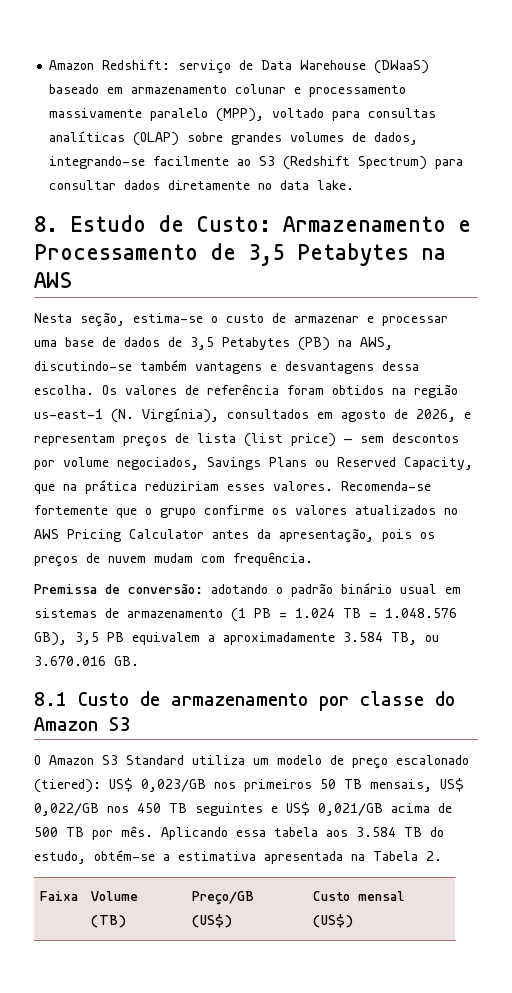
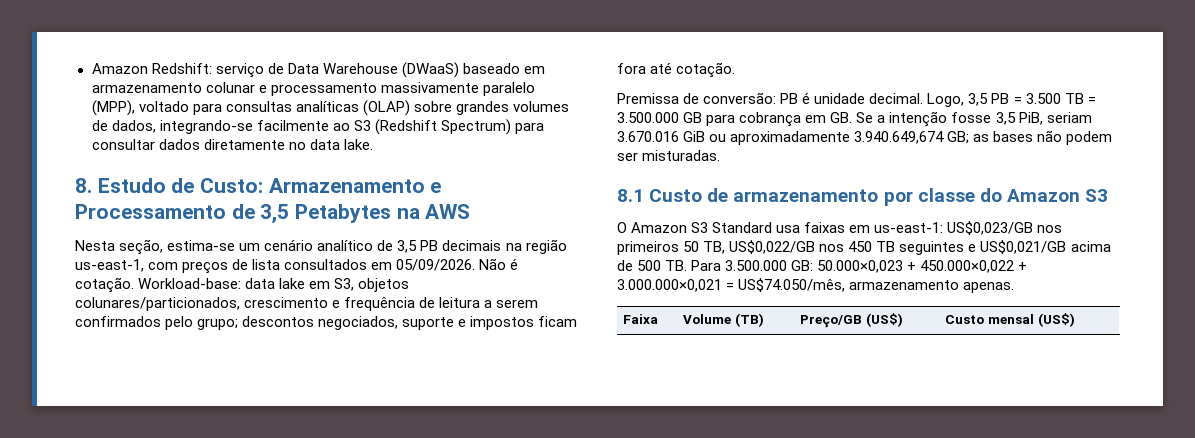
- Nesta seção, estima-se o custo de armazenar e processar uma base de dados de 3,5 Petabytes (PB) na AWS, discutindo-se também vantagens e desvantagens dessa escolha. Os valores de referência foram obtidos na região us-east-1 (N. Virgínia), consultados em agosto de 2026, e representam preços de lista (list price) — sem descontos por volume negociados, Savings Plans ou Reserved Capacity, que na prática reduziriam esses valores. Recomenda-se fortemente que o grupo confirme os valores atualizados no AWS Pricing Calculator antes da apresentação, pois os preços de nuvem mudam com frequência.
- Premissa de conversão: adotando o padrão binário usual em sistemas de armazenamento (1 PB = 1.024 TB = 1.048.576 GB), 3,5 PB equivalem a aproximadamente 3.584 TB, ou 3.670.016 GB.
+ Nesta seção, estima-se um cenário analítico de 3,5 PB decimais na região us-east-1, com preços de lista consultados em 05/09/2026. Não é cotação. Workload-base: data lake em S3, objetos colunares/particionados, crescimento e frequência de leitura a serem confirmados pelo grupo; descontos negociados, suporte e impostos ficam fora até cotação.
+ Premissa de conversão: PB é unidade decimal. Logo, 3,5 PB = 3.500 TB = 3.500.000 GB para cobrança em GB. Se a intenção fosse 3,5 PiB, seriam 3.670.016 GiB ou aproximadamente 3.940.649,674 GB; as bases não podem ser misturadas.
- O Amazon S3 Standard utiliza um modelo de preço escalonado (tiered): US$ 0,023/GB nos primeiros 50 TB mensais, US$ 0,022/GB nos 450 TB seguintes e US$ 0,021/GB acima de 500 TB por mês. Aplicando essa tabela aos 3.584 TB do estudo, obtém-se a estimativa apresentada na Tabela 2.
+ O Amazon S3 Standard usa faixas em us-east-1: US$0,023/GB nos primeiros 50 TB, US$0,022/GB nos 450 TB seguintes e US$0,021/GB acima de 500 TB. Para 3.500.000 GB: 50.000×0,023 + 450.000×0,022 + 3.000.000×0,021 = US$74.050/mês, armazenamento apenas.

